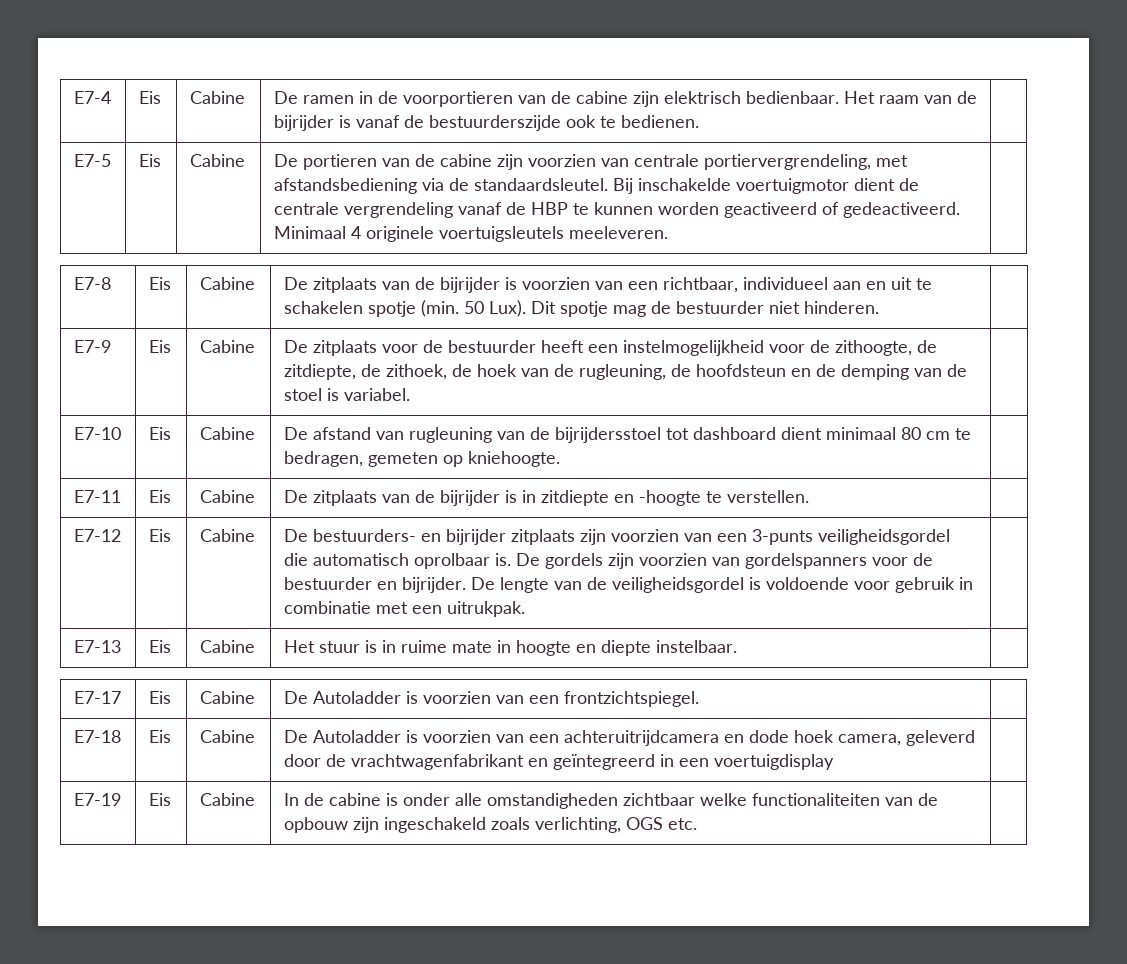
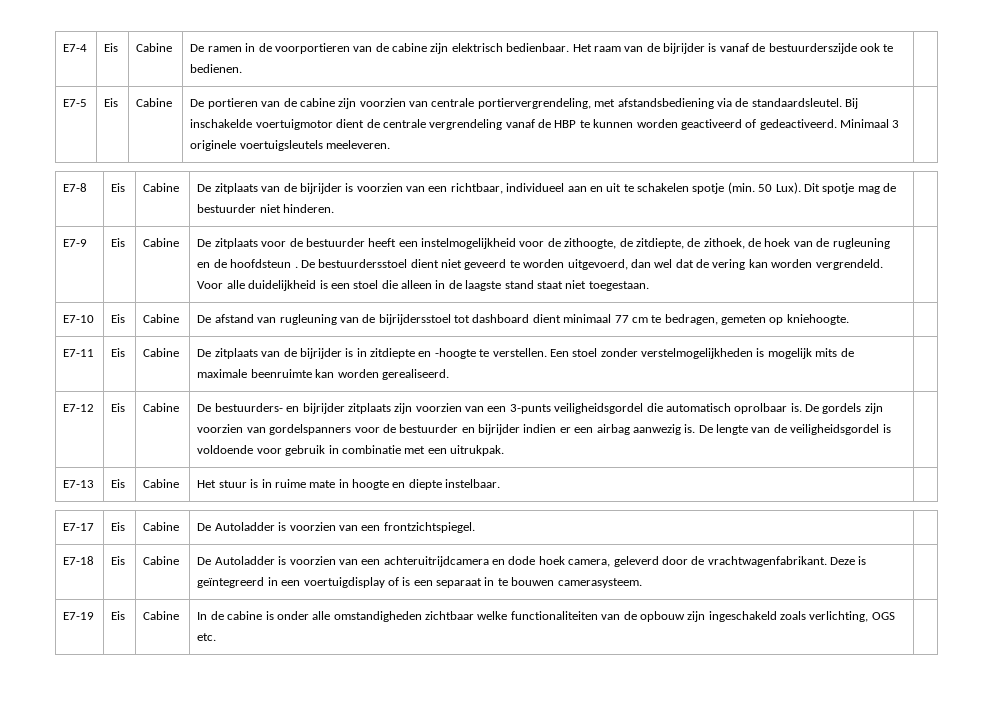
- E7-5 | Eis | Cabine | De portieren van de cabine zijn voorzien van centrale portiervergrendeling, met afstandsbediening via de standaardsleutel. Bij inschakelde voertuigmotor dient de centrale vergrendeling vanaf de HBP te kunnen worden geactiveerd of gedeactiveerd. Minimaal 4 originele voertuigsleutels meeleveren. |
+ E7-5 | Eis | Cabine | De portieren van de cabine zijn voorzien van centrale portiervergrendeling, met afstandsbediening via de standaardsleutel. Bij inschakelde voertuigmotor dient de centrale vergrendeling vanaf de HBP te kunnen worden geactiveerd of gedeactiveerd. Minimaal 3 originele voertuigsleutels meeleveren. |
- De zitplaats voor de bestuurder heeft een instelmogelijkheid voor de zithoogte, de zitdiepte, de zithoek, de hoek van de rugleuning, de hoofdsteun en de demping van de stoel is variabel.
+ De zitplaats voor de bestuurder heeft een instelmogelijkheid voor de zithoogte, de zitdiepte, de zithoek, de hoek van de rugleuning en de hoofdsteun . De bestuurdersstoel dient niet geveerd te worden uitgevoerd, dan wel dat de vering kan worden vergrendeld. Voor alle duidelijkheid is een stoel die alleen in de laagste stand staat niet toegestaan.
- E7-10 | Eis | Cabine | De afstand van rugleuning van de bijrijdersstoel tot dashboard dient minimaal 80 cm te bedragen, gemeten op kniehoogte. |
+ E7-10 | Eis | Cabine | De afstand van rugleuning van de bijrijdersstoel tot dashboard dient minimaal 77 cm te bedragen, gemeten op kniehoogte. |
- E7-11 | Eis | Cabine | De zitplaats van de bijrijder is in zitdiepte en -hoogte te verstellen. |
+ E7-11 | Eis | Cabine | De zitplaats van de bijrijder is in zitdiepte en -hoogte te verstellen. Een stoel zonder verstelmogelijkheden is mogelijk mits de maximale beenruimte kan worden gerealiseerd. |
- De gordels zijn voorzien van gordelspanners voor de bestuurder en bijrijder.
+ De gordels zijn voorzien van gordelspanners voor de bestuurder en bijrijder indien er een airbag aanwezig is.
- E7-18 | Eis | Cabine | De Autoladder is voorzien van een achteruitrijdcamera en dode hoek camera, geleverd door de vrachtwagenfabrikant en geïntegreerd in een voertuigdisplay |
+ E7-18 | Eis | Cabine | De Autoladder is voorzien van een achteruitrijdcamera en dode hoek camera, geleverd door de vrachtwagenfabrikant. Deze is geïntegreerd in een voertuigdisplay of is een separaat in te bouwen camerasysteem. |

